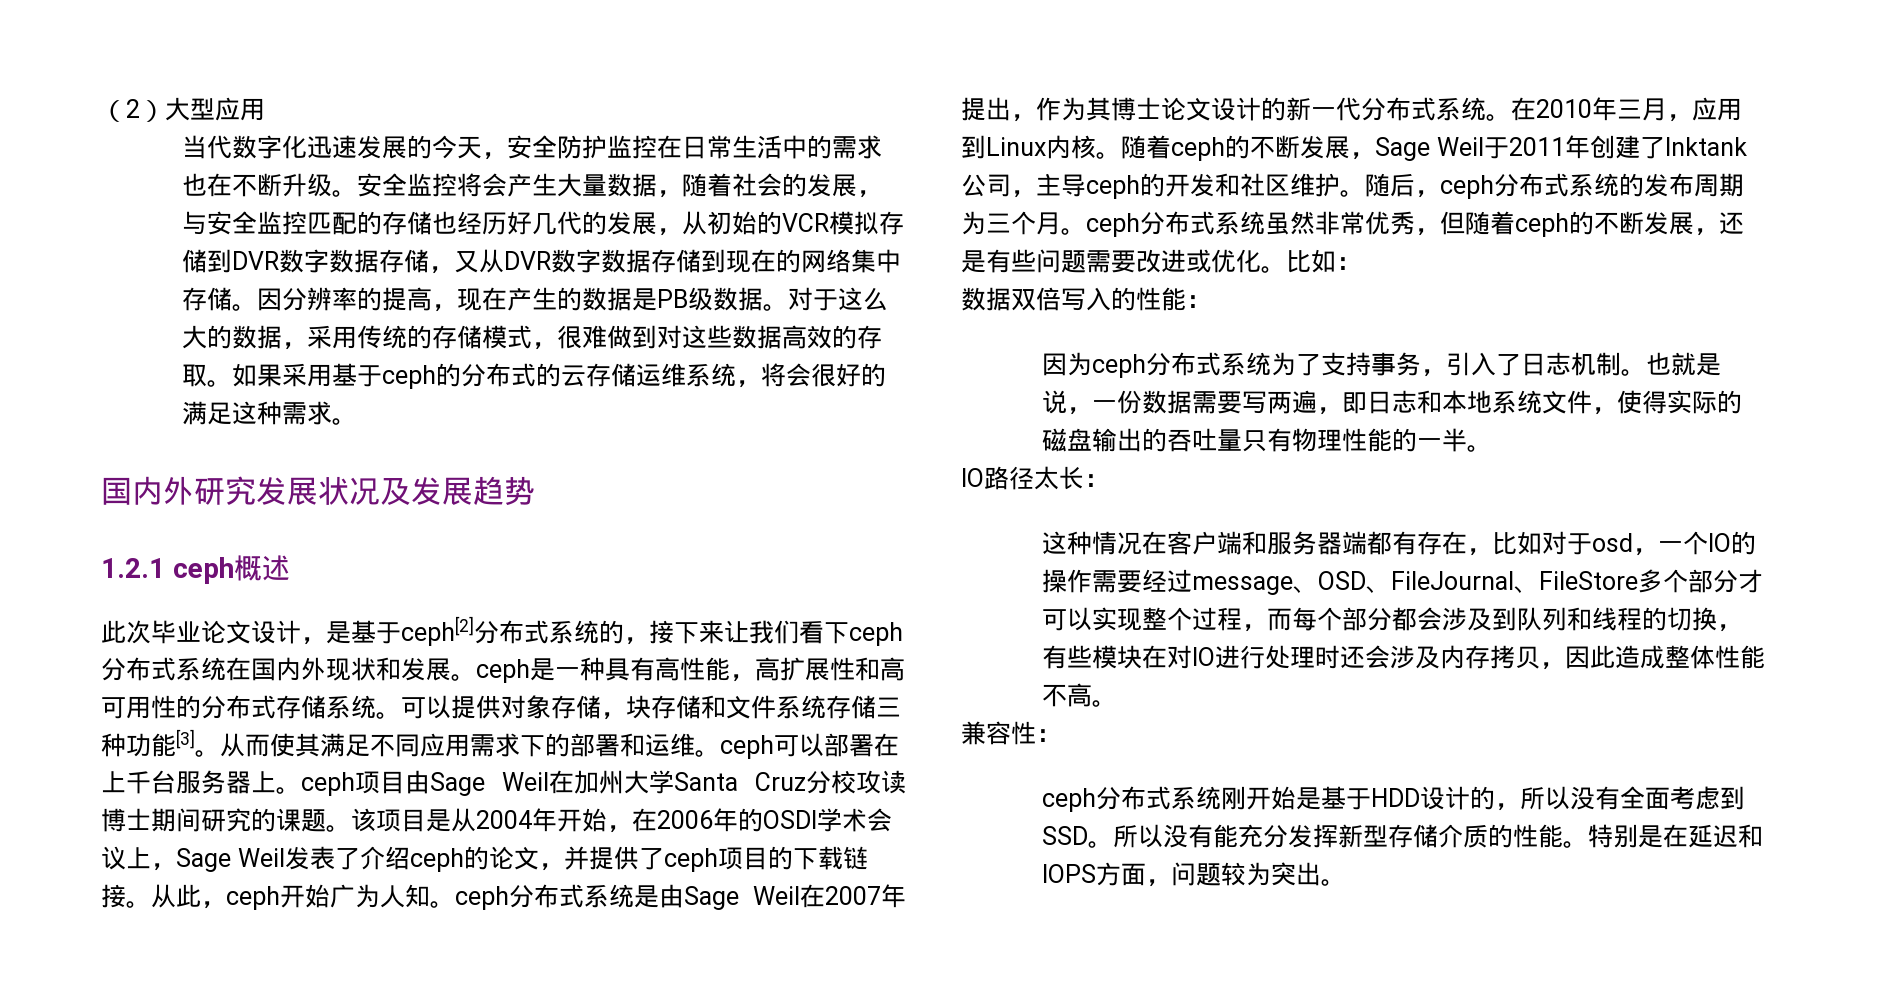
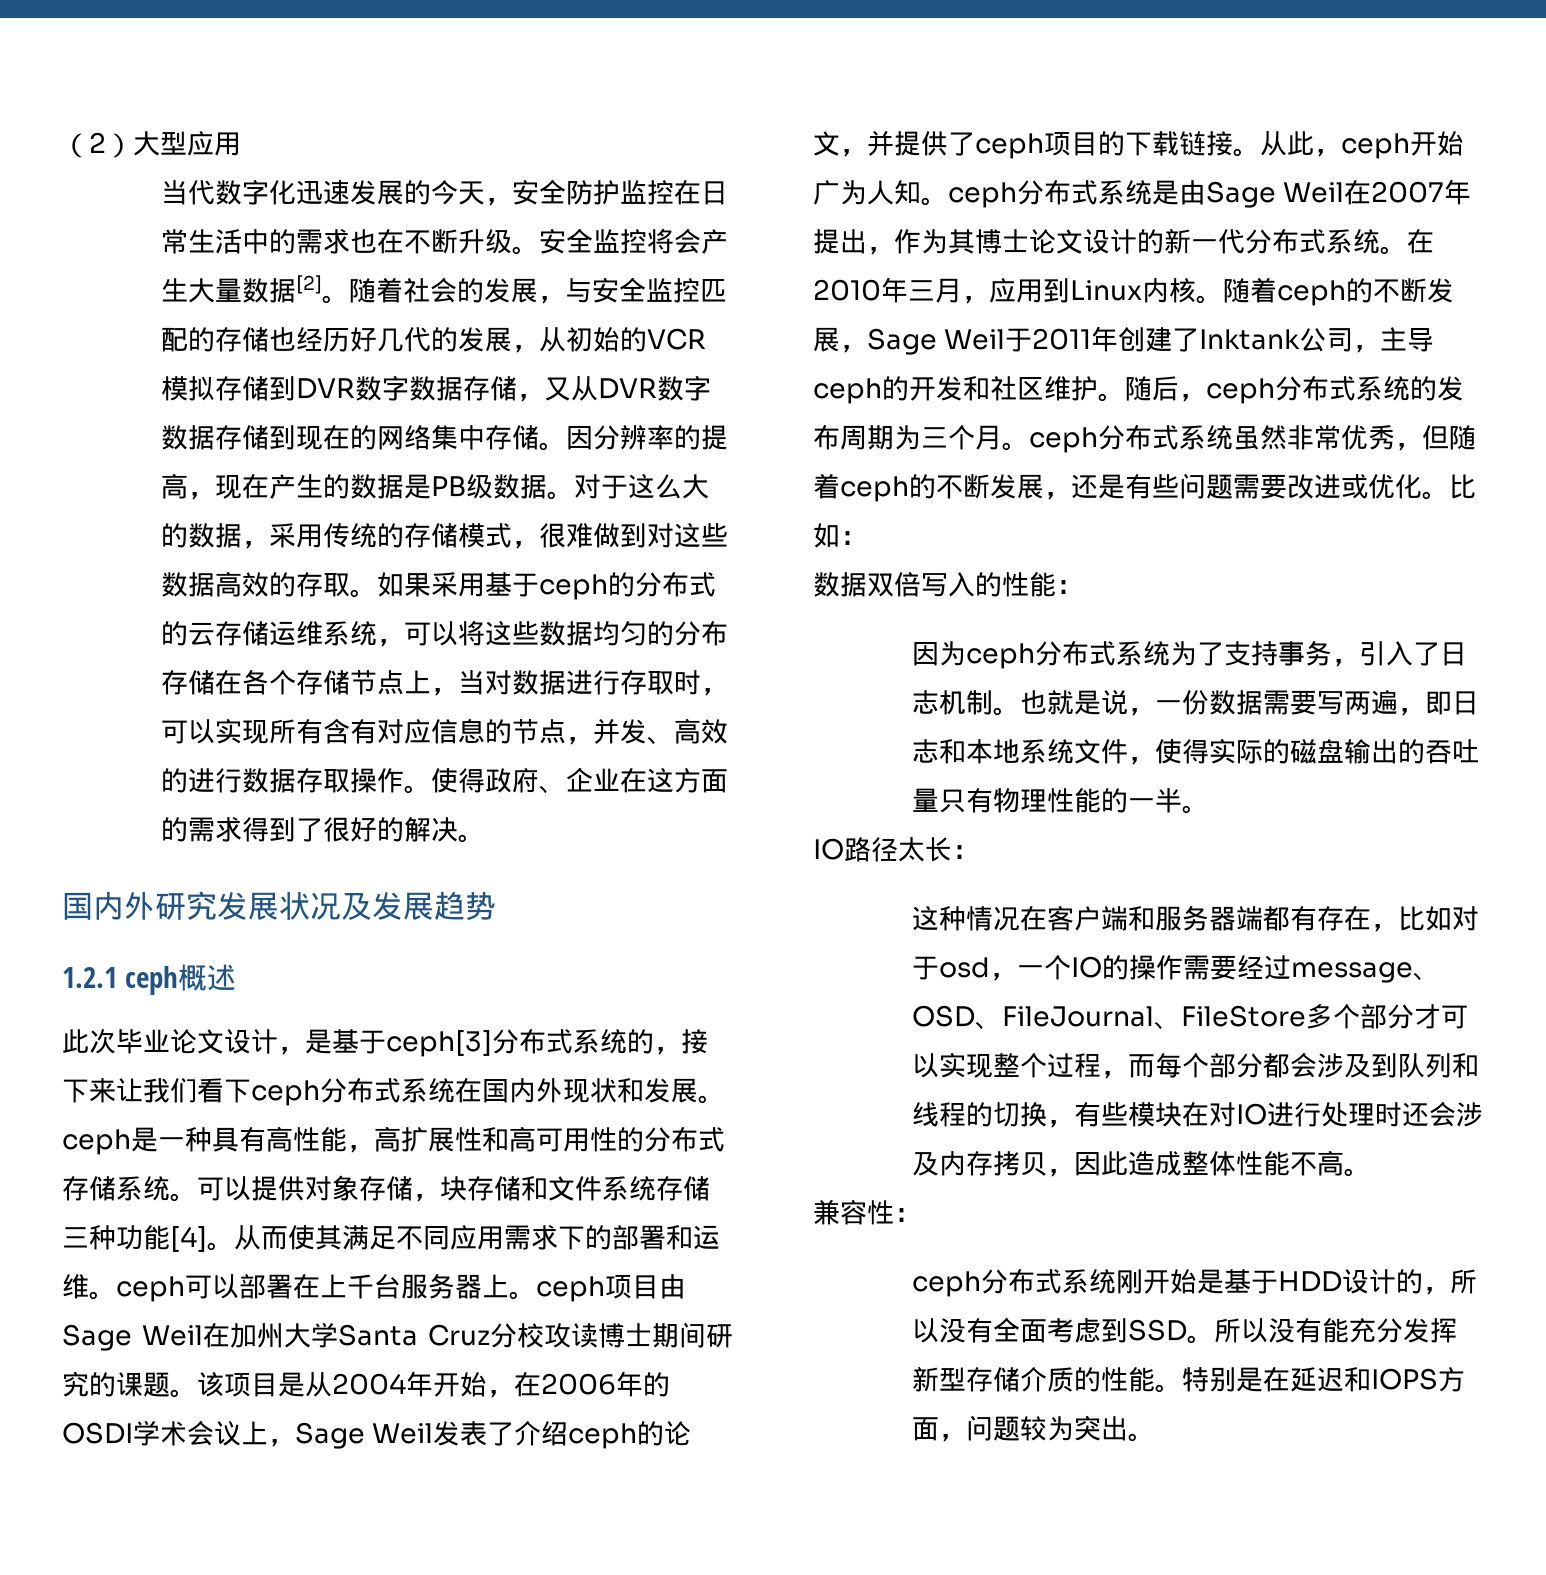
- 安全监控将会产生大量数据，随着社会的发展，与安全监控匹配的存储也经历好几代的发展，从初始的VCR模拟存储到DVR数字数据存储，又从DVR数字数据存储到现在的网络集中存储。
+ 安全监控将会产生大量数据[2]。随着社会的发展，与安全监控匹配的存储也经历好几代的发展，从初始的VCR模拟存储到DVR数字数据存储，又从DVR数字数据存储到现在的网络集中存储。
- 如果采用基于ceph的分布式的云存储运维系统，将会很好的满足这种需求。
+ 如果采用基于ceph的分布式的云存储运维系统，可以将这些数据均匀的分布存储在各个存储节点上，当对数据进行存取时，可以实现所有含有对应信息的节点，并发、高效的进行数据存取操作。使得政府、企业在这方面的需求得到了很好的解决。
- 此次毕业论文设计，是基于ceph[2]分布式系统的，接下来让我们看下ceph分布式系统在国内外现状和发展。ceph是一种具有高性能，高扩展性和高可用性的分布式存储系统。
+ 此次毕业论文设计，是基于ceph[3]分布式系统的，接下来让我们看下ceph分布式系统在国内外现状和发展。ceph是一种具有高性能，高扩展性和高可用性的分布式存储系统。
- 可以提供对象存储，块存储和文件系统存储三种功能[3]。
+ 可以提供对象存储，块存储和文件系统存储三种功能[4]。

